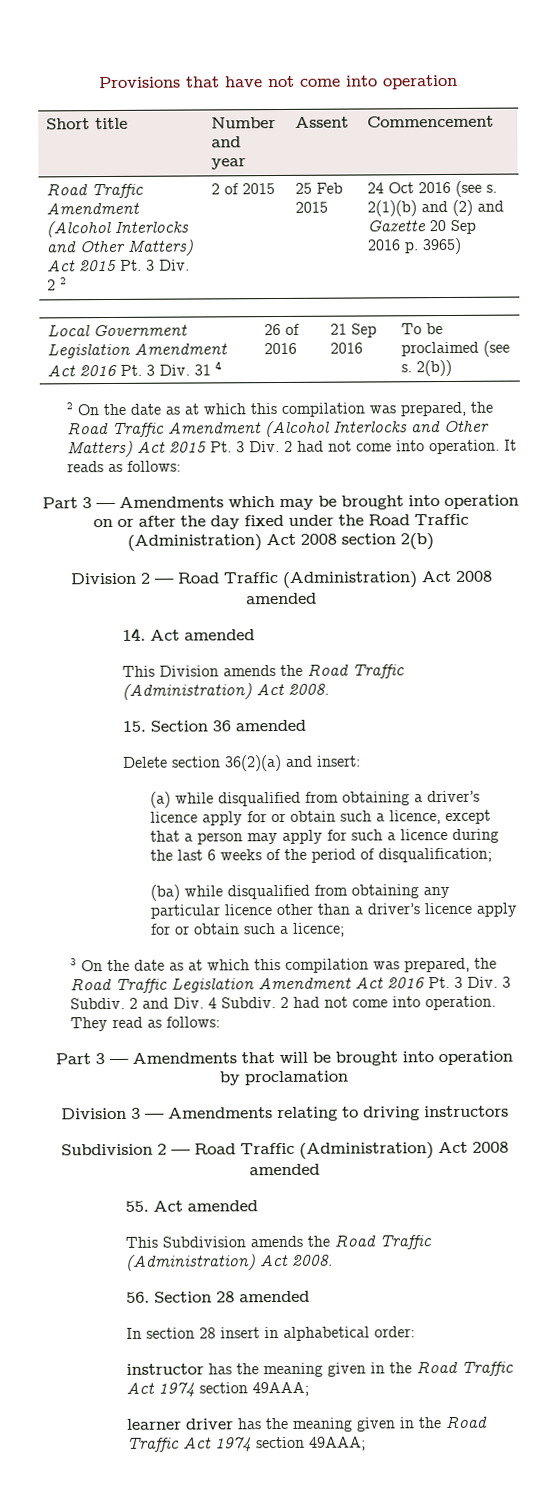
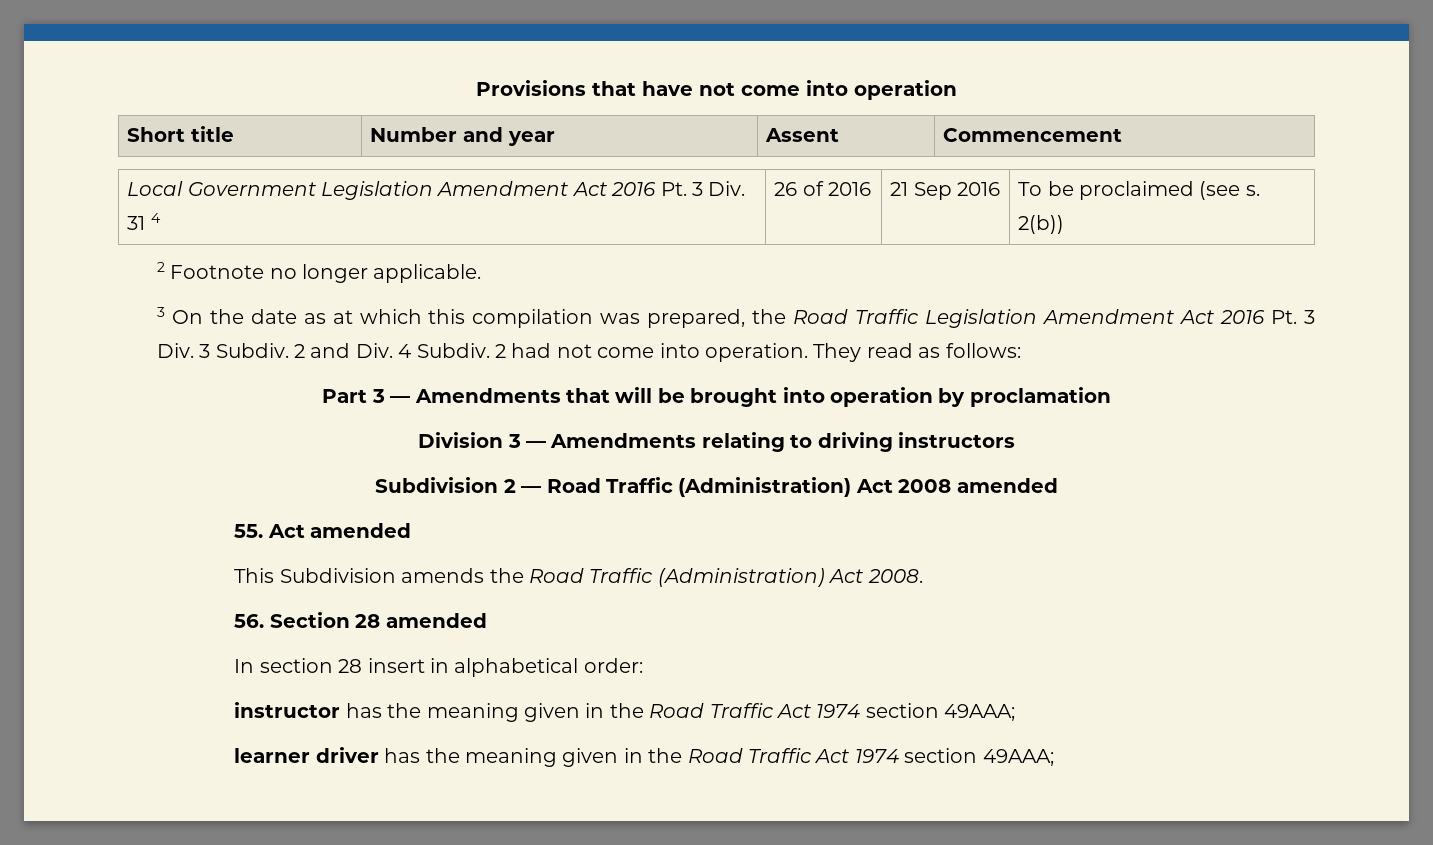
- Road Traffic Amendment (Alcohol Interlocks and Other Matters) Act 2015 Pt. 3 Div. 2 2 | 2 of 2015 | 25 Feb 2015 | 24 Oct 2016 (see s. 2(1)(b) and (2) and Gazette 20 Sep 2016 p. 3965)
- 2 On the date as at which this compilation was prepared, the Road Traffic Amendment (Alcohol Interlocks and Other Matters) Act 2015 Pt. 3 Div. 2 had not come into operation. It reads as follows:
- Part 3 — Amendments which may be brought into operation on or after the day fixed under the Road Traffic (Administration) Act 2008 section 2(b)
- Division 2 — Road Traffic (Administration) Act 2008 amended
- 14. Act amended
- This Division amends the Road Traffic (Administration) Act 2008.
- 15. Section 36 amended
- Delete section 36(2)(a) and insert:
- (a) while disqualified from obtaining a driver’s licence apply for or obtain such a licence, except that a person may apply for such a licence during the last 6 weeks of the period of disqualification;
- (ba) while disqualified from obtaining any particular licence other than a driver’s licence apply for or obtain such a licence;
+ 2 Footnote no longer applicable.

